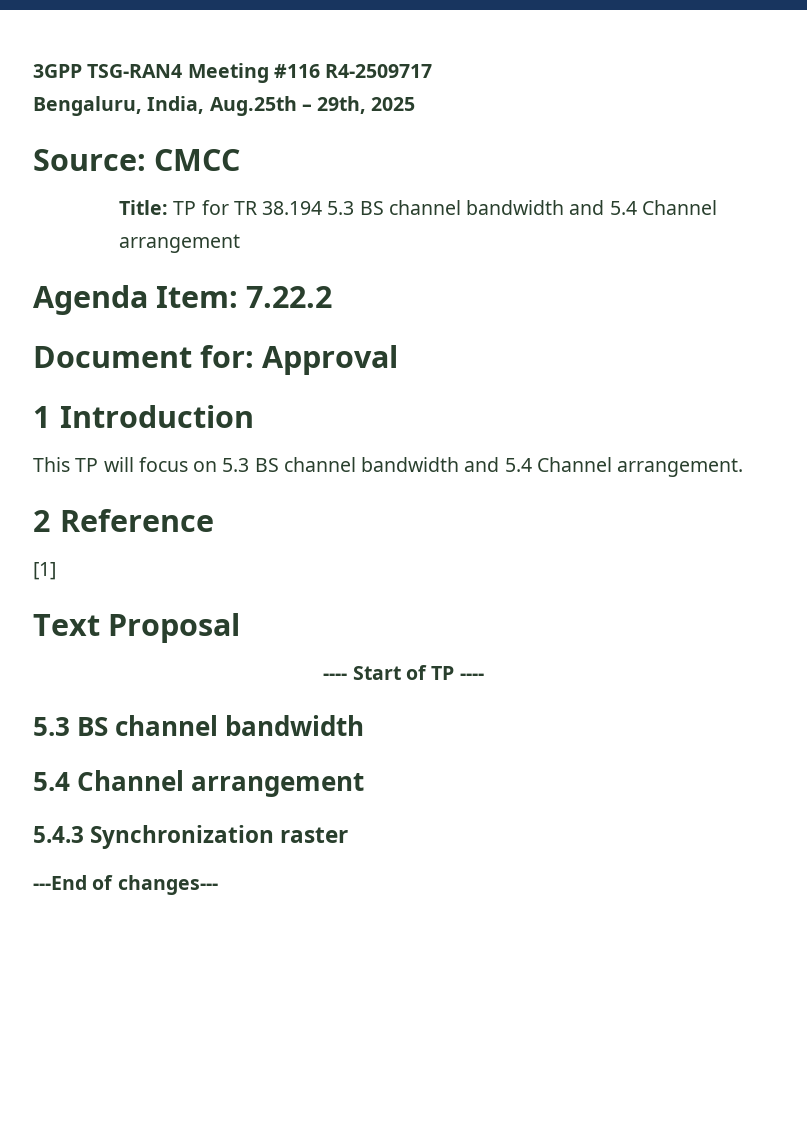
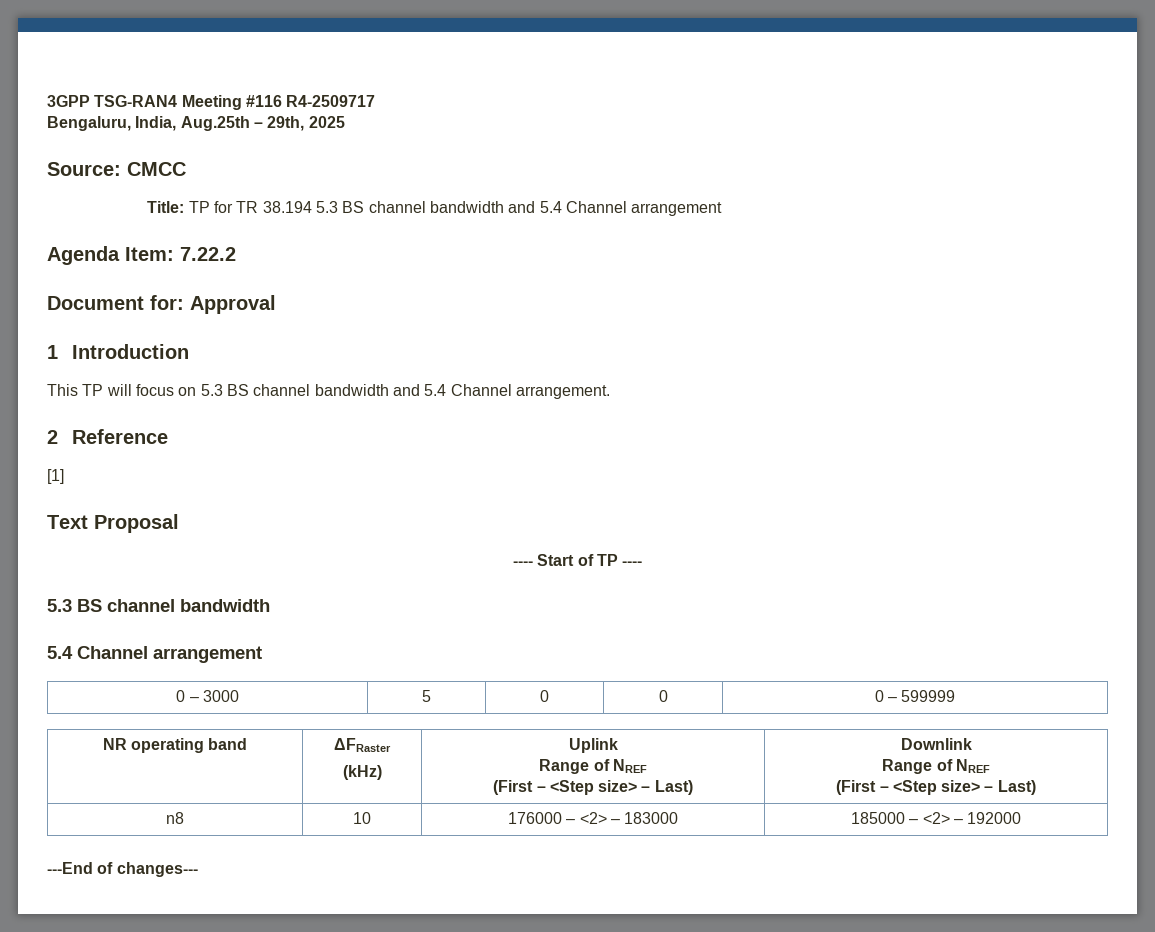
- 5.4.3 Synchronization raster
+ 0 – 3000 | 5 | 0 | 0 | 0 – 599999
+ NR operating band | ΔFRaster
+ (kHz) | Uplink
+ Range of NREF
+ (First – <Step size> – Last) | Downlink
+ Range of NREF
+ (First – <Step size> – Last)
+ n8 | 10 | 176000 – <2> – 183000 | 185000 – <2> – 192000

